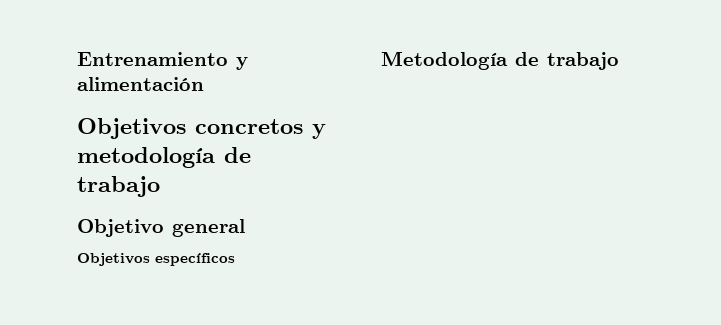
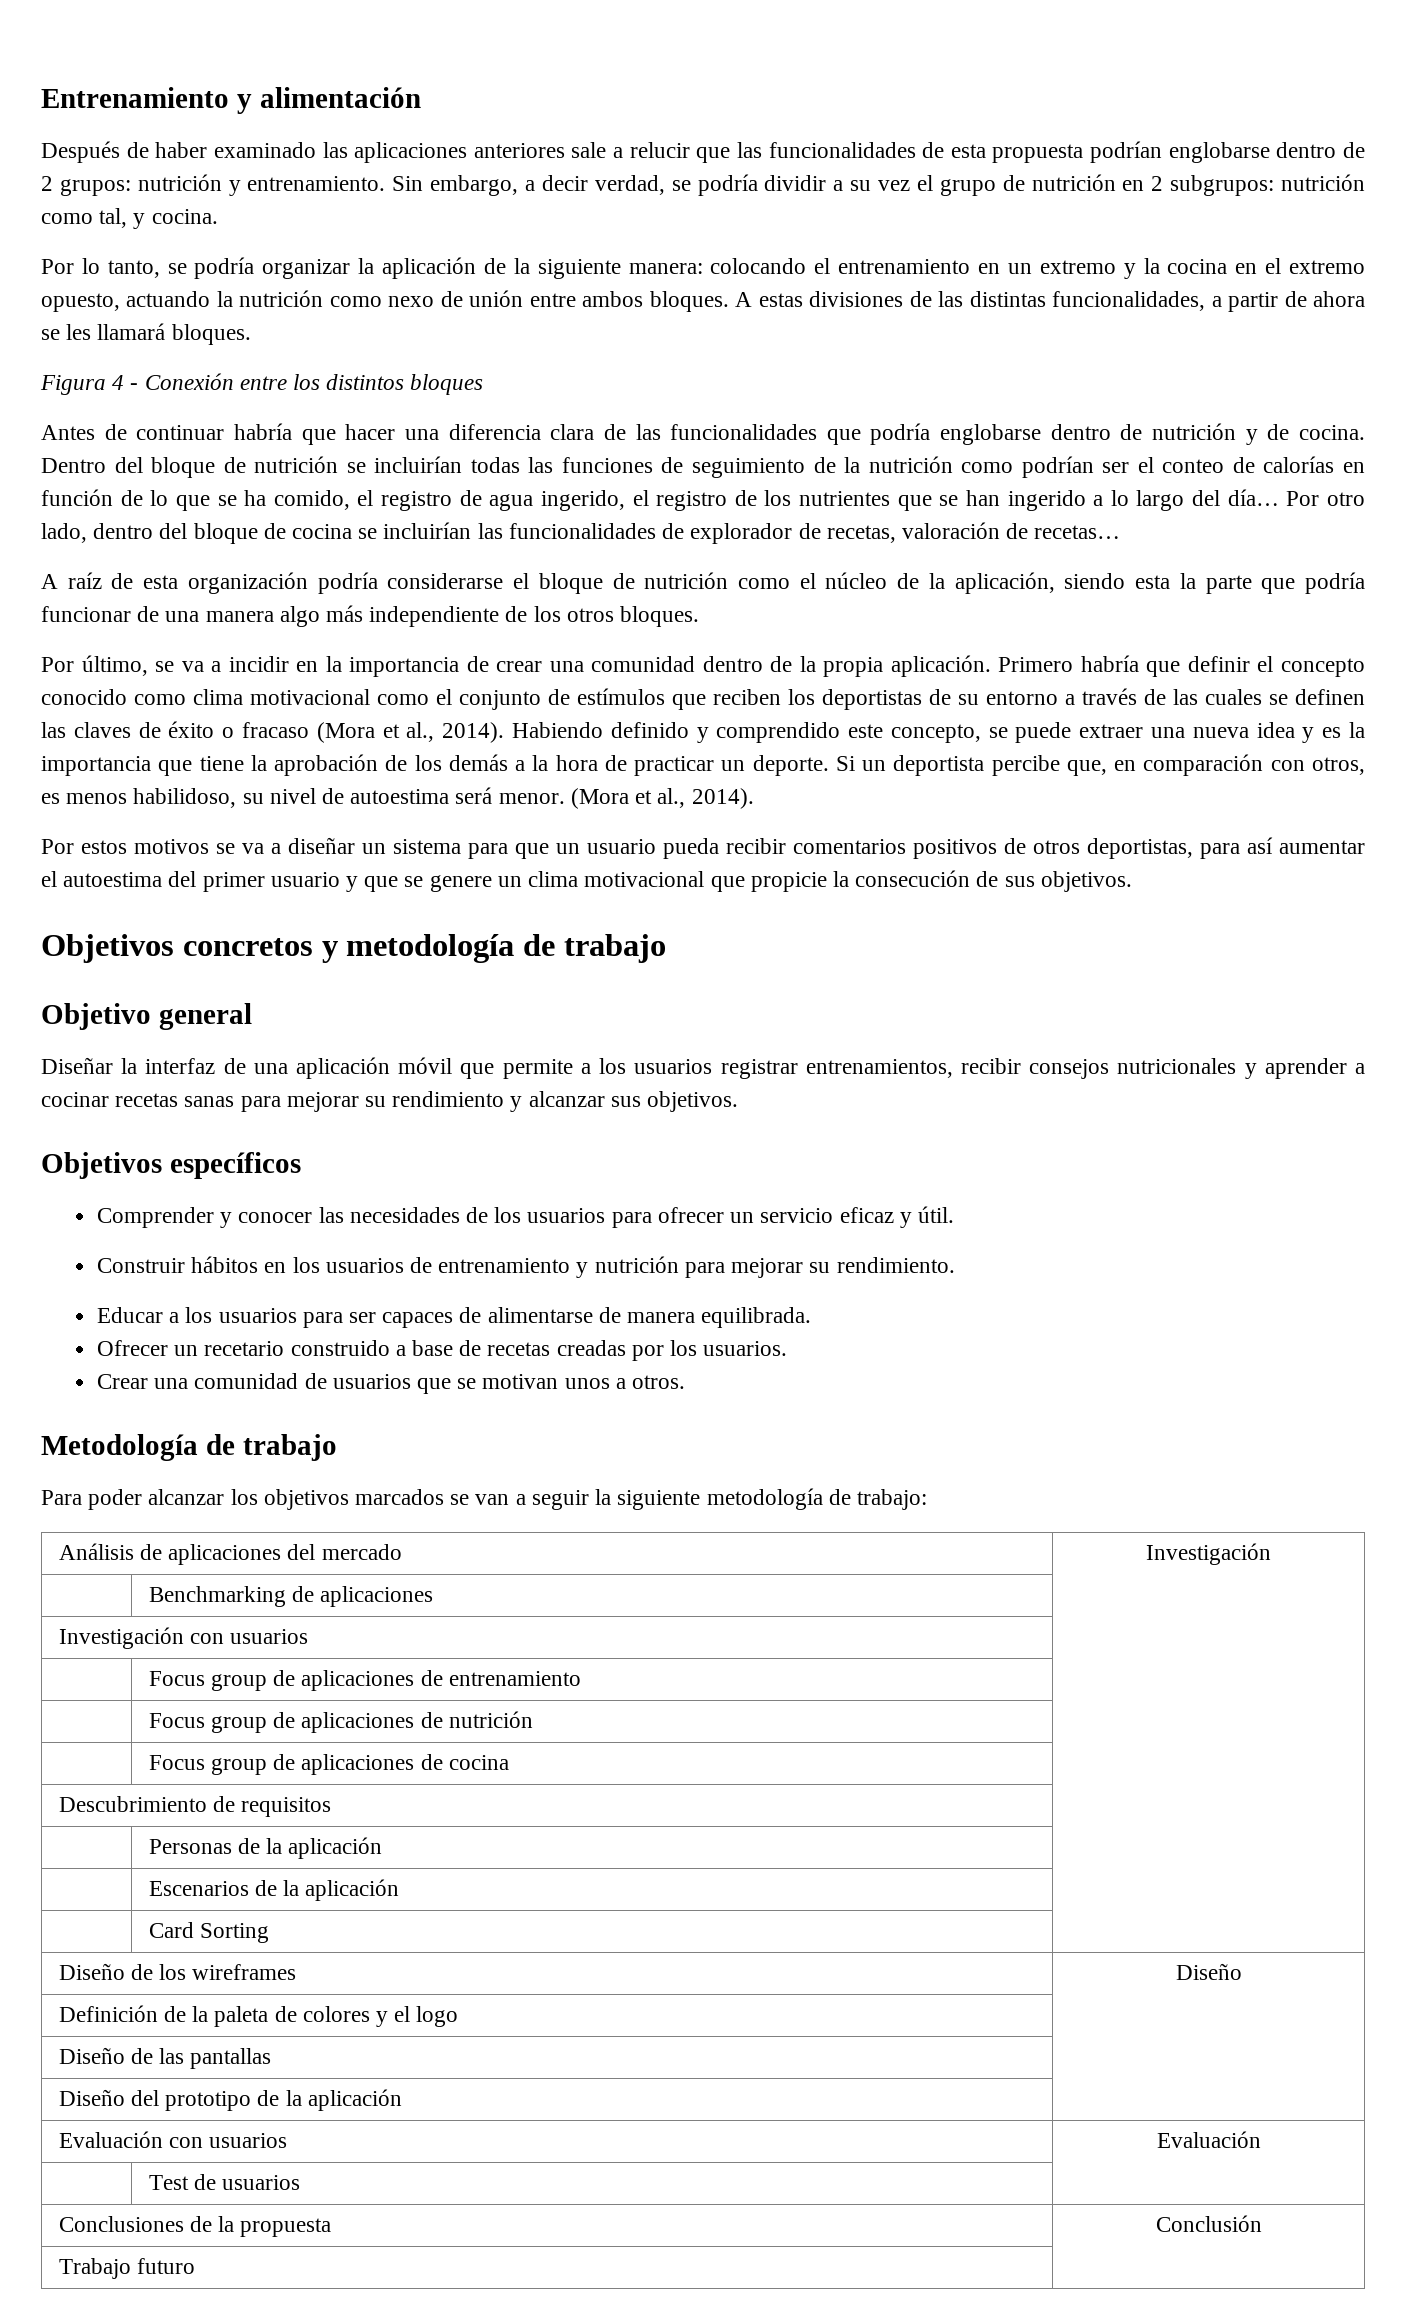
+ Después de haber examinado las aplicaciones anteriores sale a relucir que las funcionalidades de esta propuesta podrían englobarse dentro de 2 grupos: nutrición y entrenamiento. Sin embargo, a decir verdad, se podría dividir a su vez el grupo de nutrición en 2 subgrupos: nutrición como tal, y cocina.
+ Por lo tanto, se podría organizar la aplicación de la siguiente manera: colocando el entrenamiento en un extremo y la cocina en el extremo opuesto, actuando la nutrición como nexo de unión entre ambos bloques. A estas divisiones de las distintas funcionalidades, a partir de ahora se les llamará bloques.
+ Figura 4 - Conexión entre los distintos bloques
+ Antes de continuar habría que hacer una diferencia clara de las funcionalidades que podría englobarse dentro de nutrición y de cocina. Dentro del bloque de nutrición se incluirían todas las funciones de seguimiento de la nutrición como podrían ser el conteo de calorías en función de lo que se ha comido, el registro de agua ingerido, el registro de los nutrientes que se han ingerido a lo largo del día… Por otro lado, dentro del bloque de cocina se incluirían las funcionalidades de explorador de recetas, valoración de recetas…
+ A raíz de esta organización podría considerarse el bloque de nutrición como el núcleo de la aplicación, siendo esta la parte que podría funcionar de una manera algo más independiente de los otros bloques.
+ Por último, se va a incidir en la importancia de crear una comunidad dentro de la propia aplicación. Primero habría que definir el concepto conocido como clima motivacional como el conjunto de estímulos que reciben los deportistas de su entorno a través de las cuales se definen las claves de éxito o fracaso (Mora et al., 2014). Habiendo definido y comprendido este concepto, se puede extraer una nueva idea y es la importancia que tiene la aprobación de los demás a la hora de practicar un deporte. Si un deportista percibe que, en comparación con otros, es menos habilidoso, su nivel de autoestima será menor. (Mora et al., 2014).
+ Por estos motivos se va a diseñar un sistema para que un usuario pueda recibir comentarios positivos de otros deportistas, para así aumentar el autoestima del primer usuario y que se genere un clima motivacional que propicie la consecución de sus objetivos.
+ Diseñar la interfaz de una aplicación móvil que permite a los usuarios registrar entrenamientos, recibir consejos nutricionales y aprender a cocinar recetas sanas para mejorar su rendimiento y alcanzar sus objetivos.
  Objetivos específicos
+ Comprender y conocer las necesidades de los usuarios para ofrecer un servicio eficaz y útil.
+ Construir hábitos en los usuarios de entrenamiento y nutrición para mejorar su rendimiento.
+ Educar a los usuarios para ser capaces de alimentarse de manera equilibrada.
+ Ofrecer un recetario construido a base de recetas creadas por los usuarios.
+ Crear una comunidad de usuarios que se motivan unos a otros.
  Metodología de trabajo
+ Para poder alcanzar los objetivos marcados se van a seguir la siguiente metodología de trabajo:
+ Análisis de aplicaciones del mercado | Investigación
+ | Benchmarking de aplicaciones |
+ Investigación con usuarios |
+ | Focus group de aplicaciones de entrenamiento |
+ | Focus group de aplicaciones de nutrición |
+ | Focus group de aplicaciones de cocina |
+ Descubrimiento de requisitos |
+ | Personas de la aplicación |
+ | Escenarios de la aplicación |
+ | Card Sorting |
+ Diseño de los wireframes | Diseño
+ Definición de la paleta de colores y el logo |
+ Diseño de las pantallas |
+ Diseño del prototipo de la aplicación |
+ Evaluación con usuarios | Evaluación
+ | Test de usuarios |
+ Conclusiones de la propuesta | Conclusión
+ Trabajo futuro |

